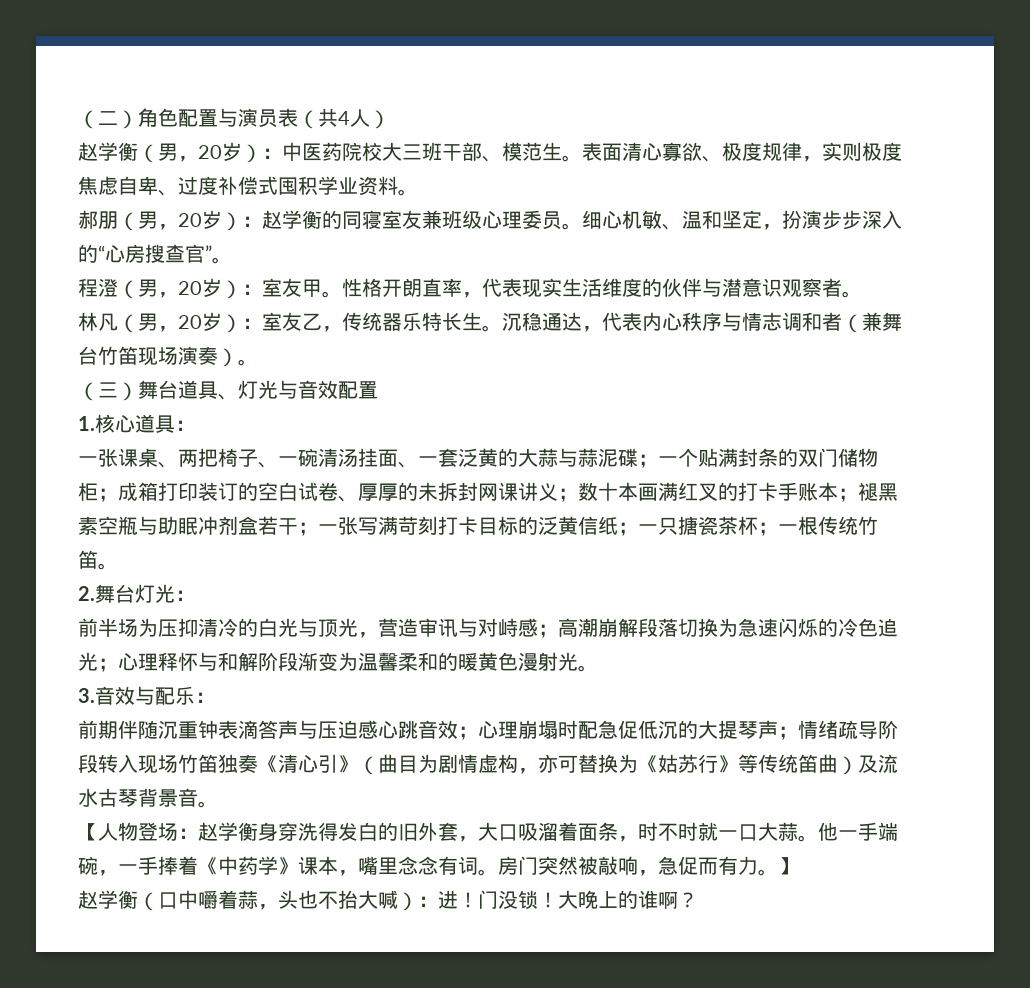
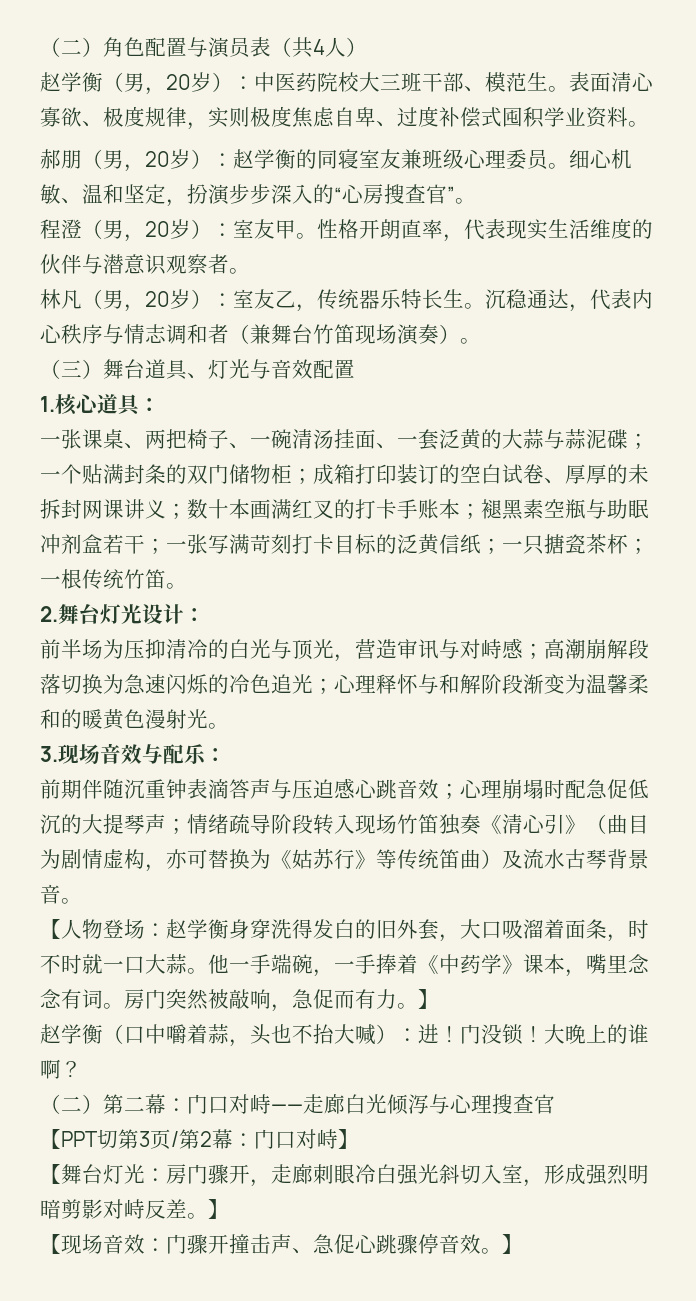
- 2.舞台灯光：
+ 2.舞台灯光设计：
- 3.音效与配乐：
+ 3.现场音效与配乐：
+ （二）第二幕：门口对峙——走廊白光倾泻与心理搜查官
+ 【PPT切第3页/第2幕：门口对峙】
+ 【舞台灯光：房门骤开，走廊刺眼冷白强光斜切入室，形成强烈明暗剪影对峙反差。】
+ 【现场音效：门骤开撞击声、急促心跳骤停音效。】

